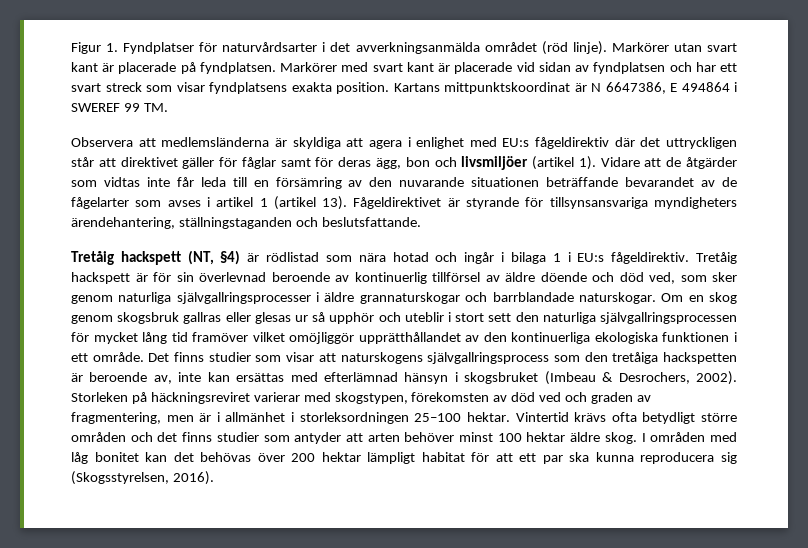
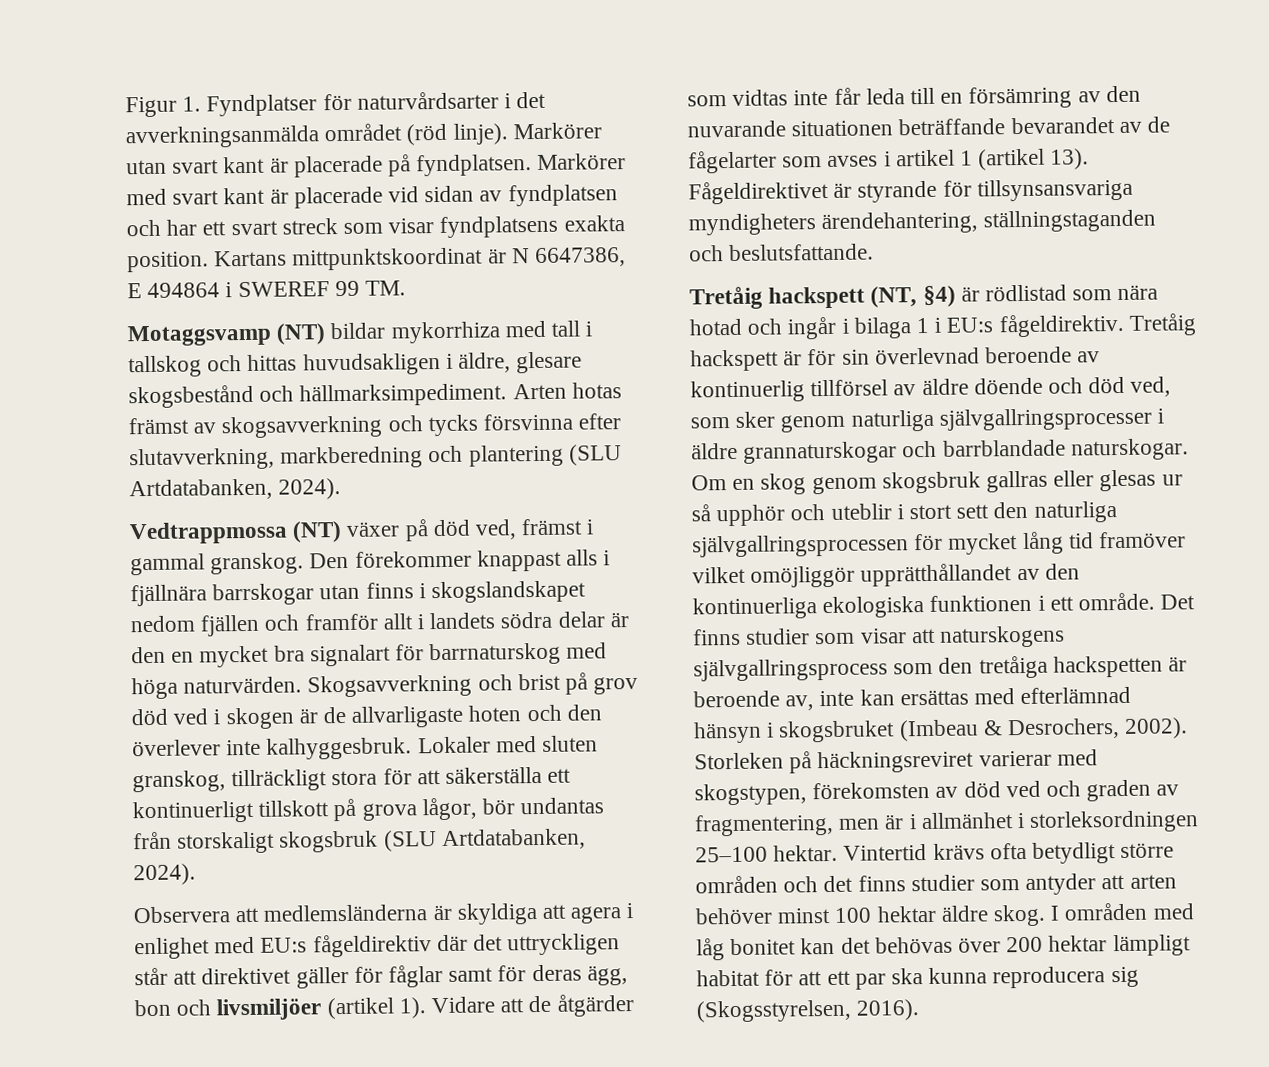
+ Motaggsvamp (NT) bildar mykorrhiza med tall i tallskog och hittas huvudsakligen i äldre, glesare skogsbestånd och hällmarksimpediment. Arten hotas främst av skogsavverkning och tycks försvinna efter slutavverkning, markberedning och plantering (SLU Artdatabanken, 2024).
+ Vedtrappmossa (NT) växer på död ved, främst i gammal granskog. Den förekommer knappast alls i fjällnära barrskogar utan finns i skogslandskapet nedom fjällen och framför allt i landets södra delar är den en mycket bra signalart för barrnaturskog med höga naturvärden. Skogsavverkning och brist på grov död ved i skogen är de allvarligaste hoten och den överlever inte kalhyggesbruk. Lokaler med sluten granskog, tillräckligt stora för att säkerställa ett kontinuerligt tillskott på grova lågor, bör undantas från storskaligt skogsbruk (SLU Artdatabanken, 2024).

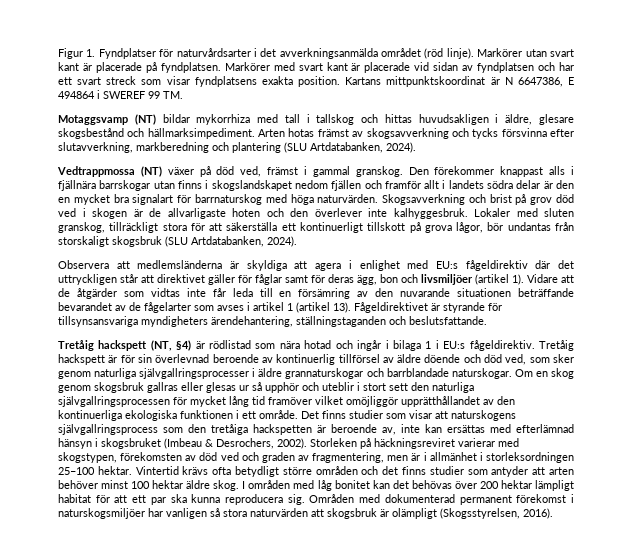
- I områden med låg bonitet kan det behövas över 200 hektar lämpligt habitat för att ett par ska kunna reproducera sig (Skogsstyrelsen, 2016).
+ I områden med låg bonitet kan det behövas över 200 hektar lämpligt habitat för att ett par ska kunna reproducera sig. Områden med dokumenterad permanent förekomst i naturskogsmiljöer har vanligen så stora naturvärden att skogsbruk är olämpligt (Skogsstyrelsen, 2016).

